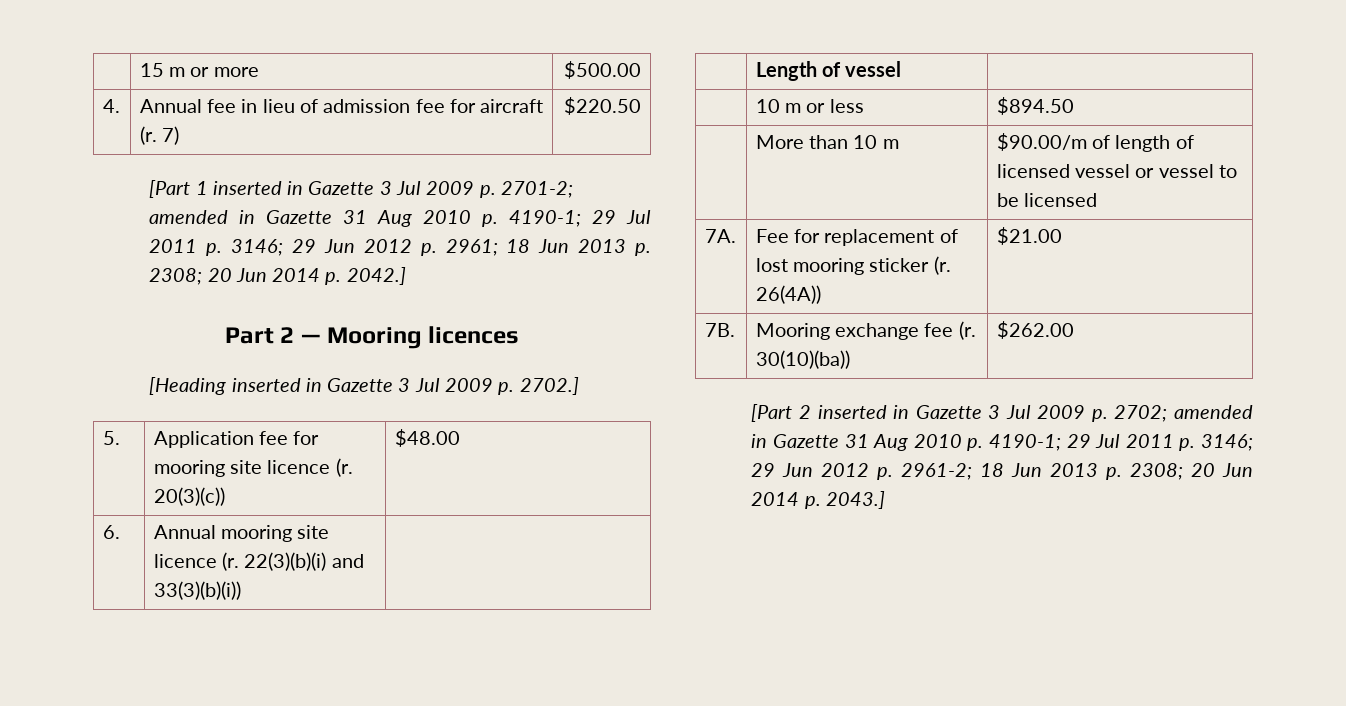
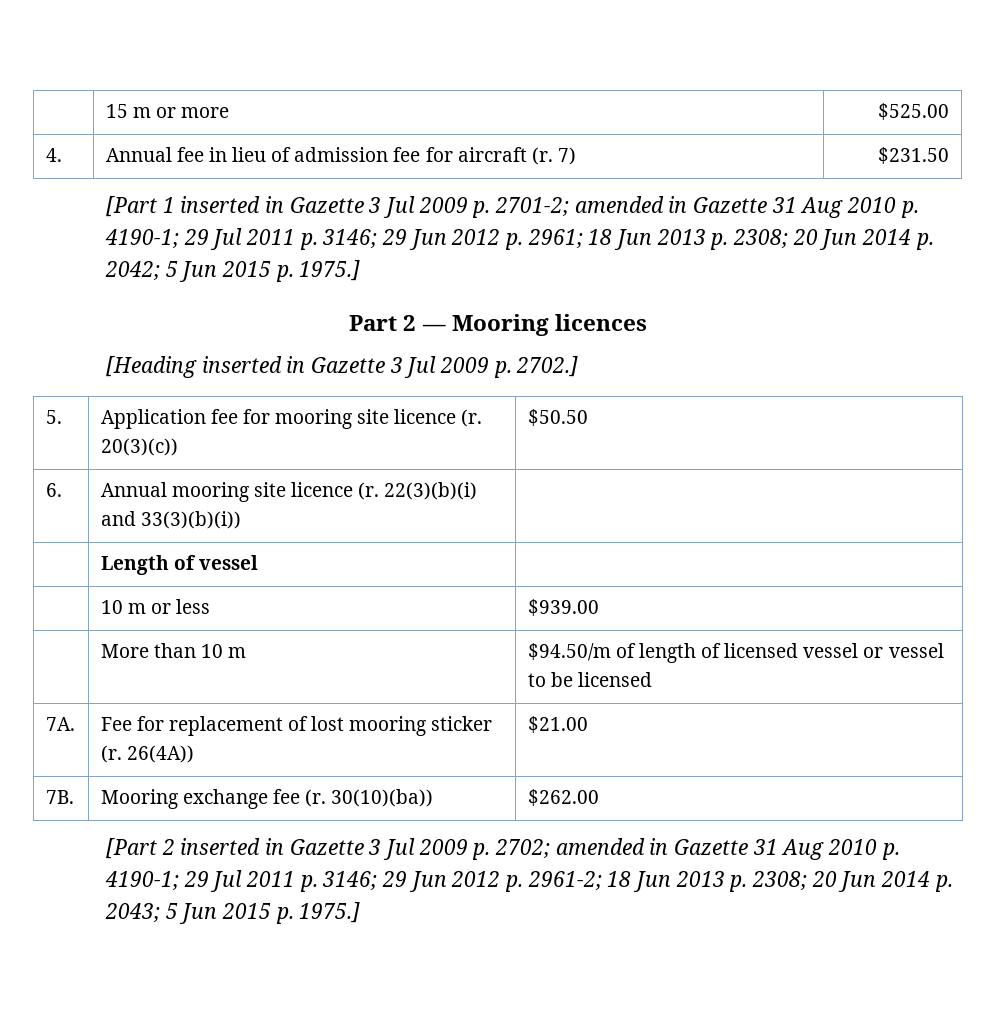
- | 15 m or more | $500.00
+ | 15 m or more | $525.00
- 4. | Annual fee in lieu of admission fee for aircraft (r. 7) | $220.50
+ 4. | Annual fee in lieu of admission fee for aircraft (r. 7) | $231.50
- [Part 1 inserted in Gazette 3 Jul 2009 p. 2701-2; amended in Gazette 31 Aug 2010 p. 4190-1; 29 Jul 2011 p. 3146; 29 Jun 2012 p. 2961; 18 Jun 2013 p. 2308; 20 Jun 2014 p. 2042.]
+ [Part 1 inserted in Gazette 3 Jul 2009 p. 2701-2; amended in Gazette 31 Aug 2010 p. 4190-1; 29 Jul 2011 p. 3146; 29 Jun 2012 p. 2961; 18 Jun 2013 p. 2308; 20 Jun 2014 p. 2042; 5 Jun 2015 p. 1975.]
- 5. | Application fee for mooring site licence (r. 20(3)(c)) | $48.00
+ 5. | Application fee for mooring site licence (r. 20(3)(c)) | $50.50
- | 10 m or less | $894.50
+ | 10 m or less | $939.00
- | More than 10 m | $90.00/m of length of licensed vessel or vessel to be licensed
+ | More than 10 m | $94.50/m of length of licensed vessel or vessel to be licensed
- [Part 2 inserted in Gazette 3 Jul 2009 p. 2702; amended in Gazette 31 Aug 2010 p. 4190-1; 29 Jul 2011 p. 3146; 29 Jun 2012 p. 2961-2; 18 Jun 2013 p. 2308; 20 Jun 2014 p. 2043.]
+ [Part 2 inserted in Gazette 3 Jul 2009 p. 2702; amended in Gazette 31 Aug 2010 p. 4190-1; 29 Jul 2011 p. 3146; 29 Jun 2012 p. 2961-2; 18 Jun 2013 p. 2308; 20 Jun 2014 p. 2043; 5 Jun 2015 p. 1975.]

